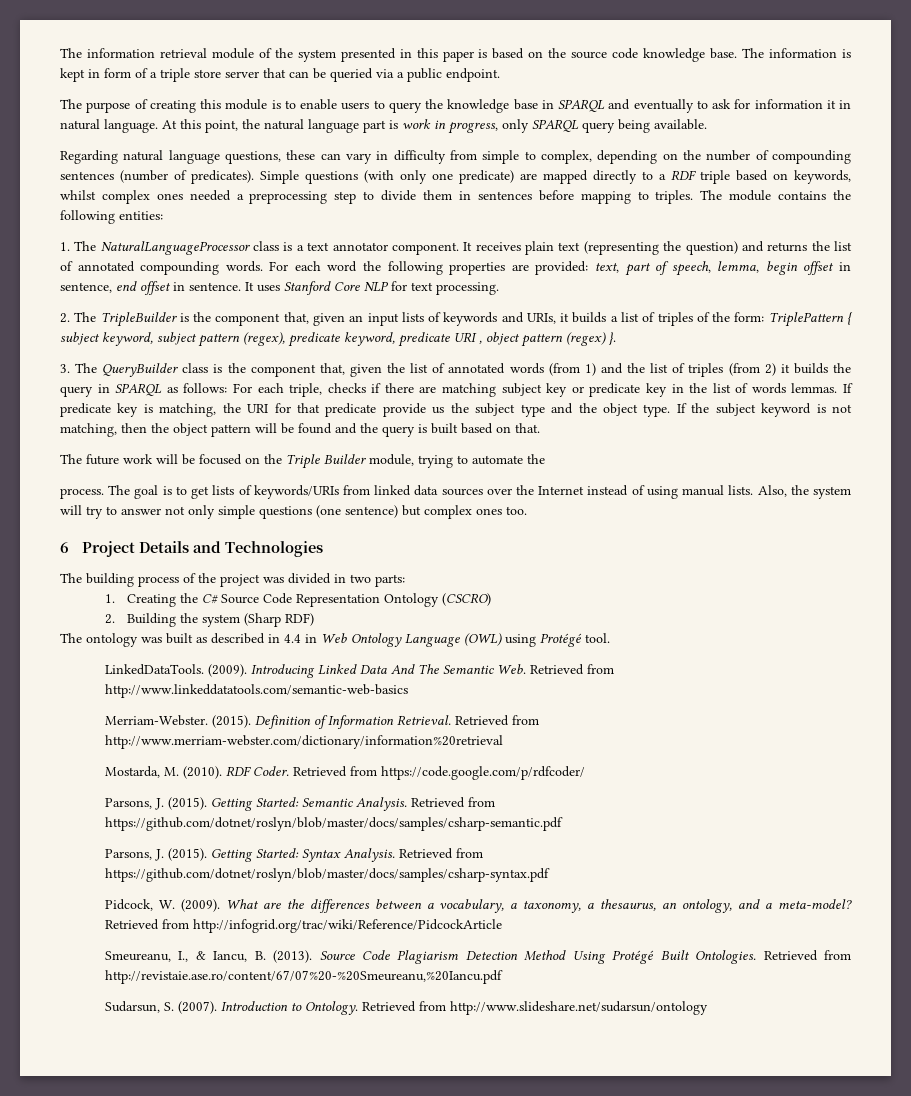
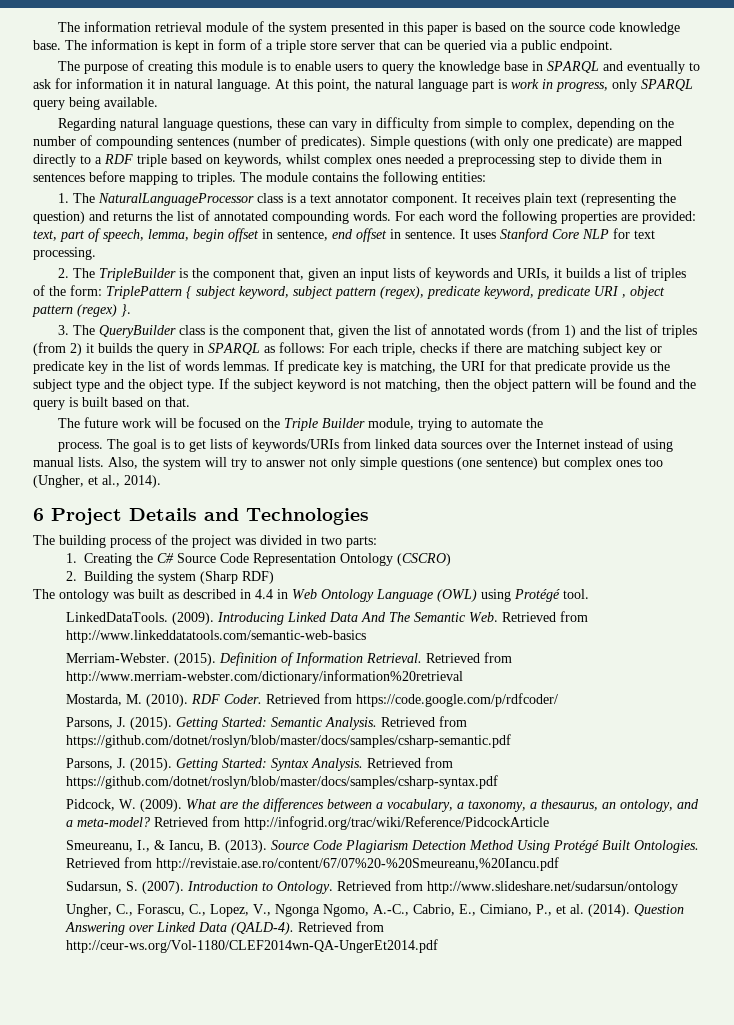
- Also, the system will try to answer not only simple questions (one sentence) but complex ones too.
+ Also, the system will try to answer not only simple questions (one sentence) but complex ones too (Ungher, et al., 2014).
+ Ungher, C., Forascu, C., Lopez, V., Ngonga Ngomo, A.-C., Cabrio, E., Cimiano, P., et al. (2014). Question Answering over Linked Data (QALD-4). Retrieved from http://ceur-ws.org/Vol-1180/CLEF2014wn-QA-UngerEt2014.pdf

